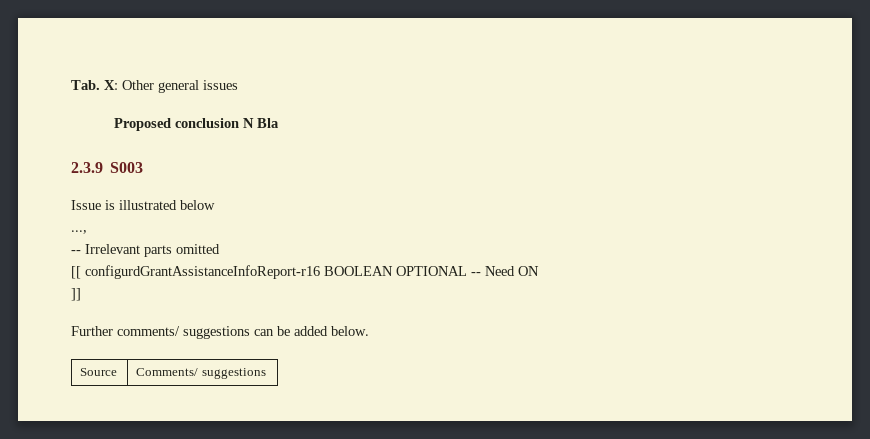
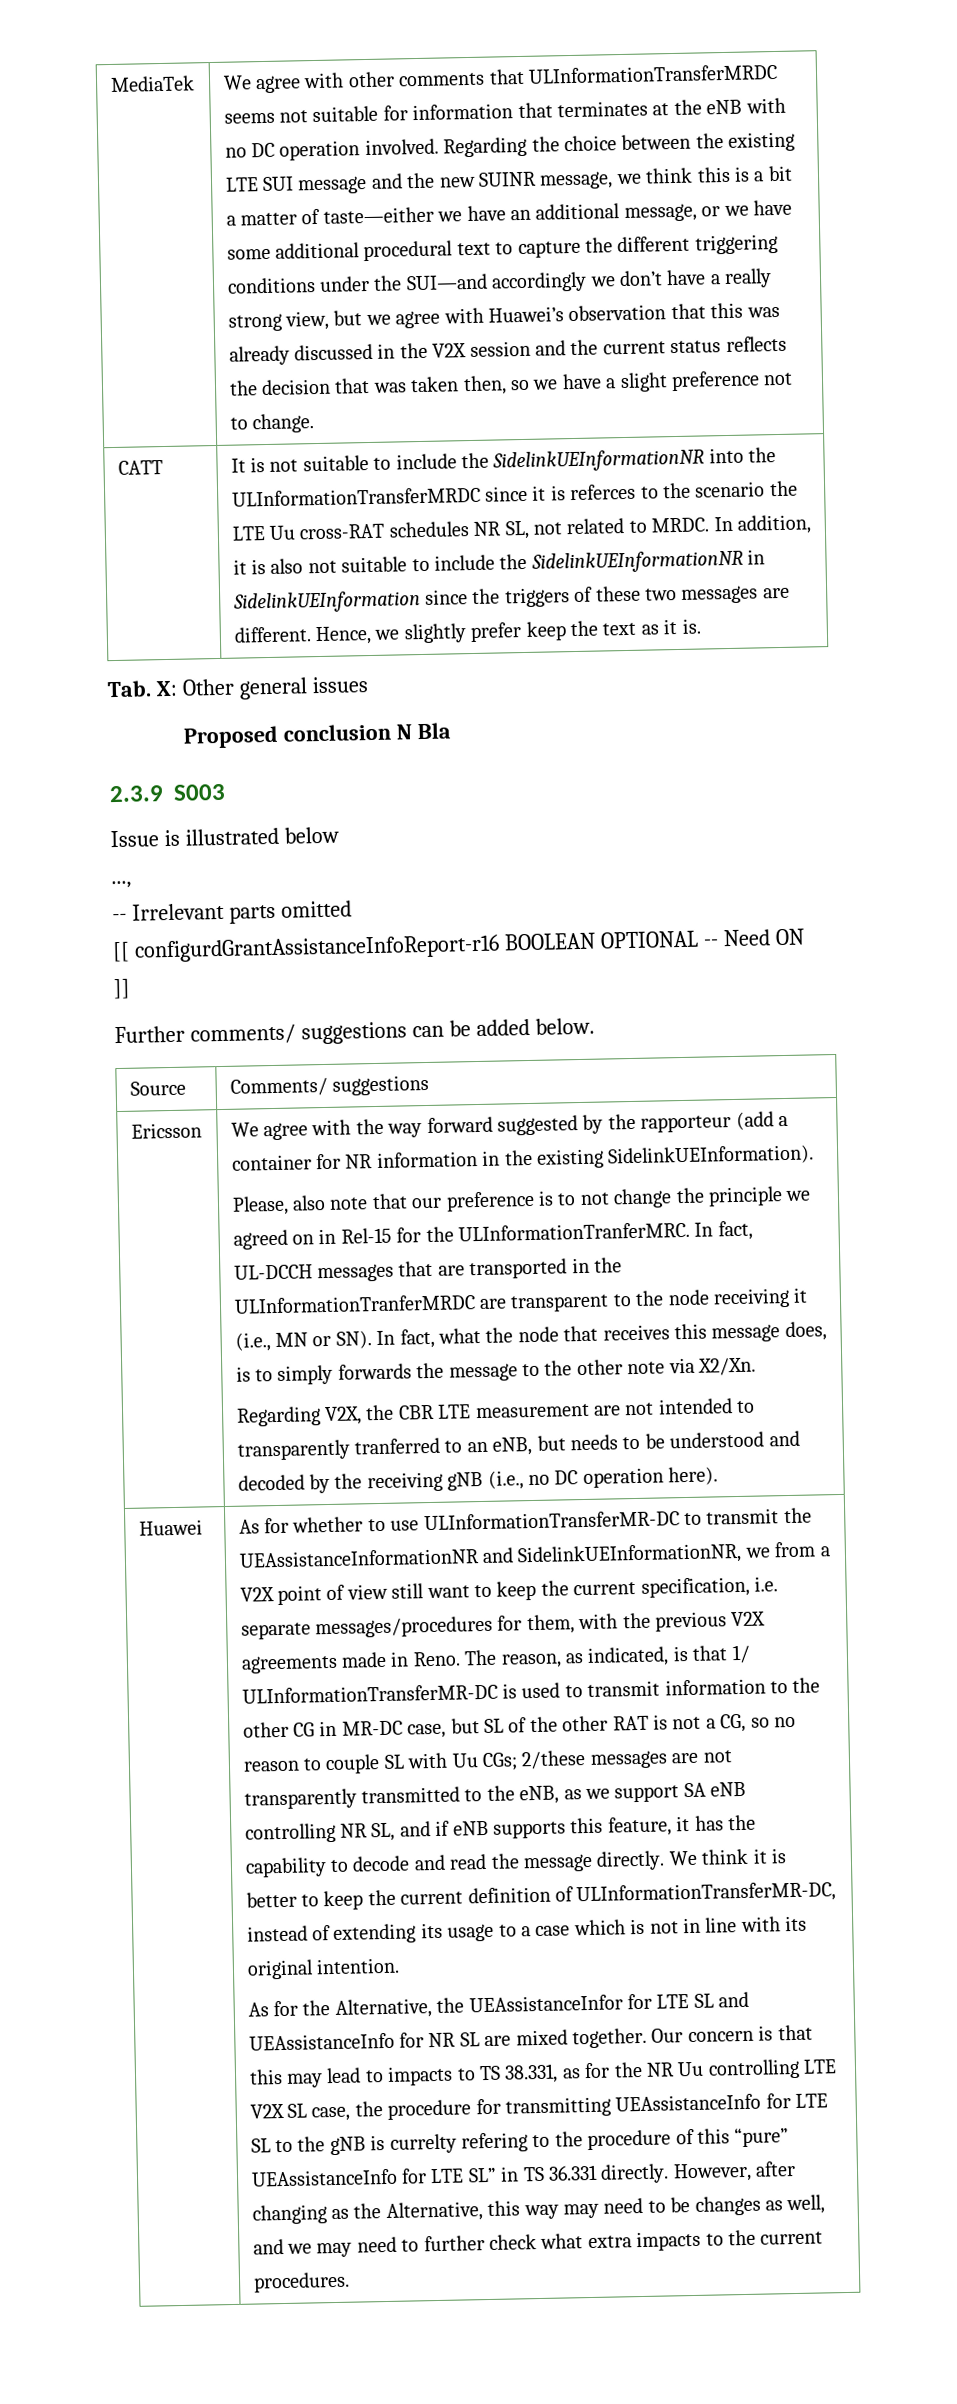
+ MediaTek | We agree with other comments that ULInformationTransferMRDC seems not suitable for information that terminates at the eNB with no DC operation involved. Regarding the choice between the existing LTE SUI message and the new SUINR message, we think this is a bit a matter of taste—either we have an additional message, or we have some additional procedural text to capture the different triggering conditions under the SUI—and accordingly we don’t have a really strong view, but we agree with Huawei’s observation that this was already discussed in the V2X session and the current status reflects the decision that was taken then, so we have a slight preference not to change.
+ CATT | It is not suitable to include the SidelinkUEInformationNR into the ULInformationTransferMRDC since it is referces to the scenario the LTE Uu cross-RAT schedules NR SL, not related to MRDC. In addition, it is also not suitable to include the SidelinkUEInformationNR in SidelinkUEInformation since the triggers of these two messages are different. Hence, we slightly prefer keep the text as it is.
+ Ericsson | We agree with the way forward suggested by the rapporteur (add a container for NR information in the existing SidelinkUEInformation).
+ Please, also note that our preference is to not change the principle we agreed on in Rel-15 for the ULInformationTranferMRC. In fact, UL-DCCH messages that are transported in the ULInformationTranferMRDC are transparent to the node receiving it (i.e., MN or SN). In fact, what the node that receives this message does, is to simply forwards the message to the other note via X2/Xn.
+ Regarding V2X, the CBR LTE measurement are not intended to transparently tranferred to an eNB, but needs to be understood and decoded by the receiving gNB (i.e., no DC operation here).
+ Huawei | As for whether to use ULInformationTransferMR-DC to transmit the UEAssistanceInformationNR and SidelinkUEInformationNR, we from a V2X point of view still want to keep the current specification, i.e. separate messages/procedures for them, with the previous V2X agreements made in Reno. The reason, as indicated, is that 1/ ULInformationTransferMR-DC is used to transmit information to the other CG in MR-DC case, but SL of the other RAT is not a CG, so no reason to couple SL with Uu CGs; 2/these messages are not transparently transmitted to the eNB, as we support SA eNB controlling NR SL, and if eNB supports this feature, it has the capability to decode and read the message directly. We think it is better to keep the current definition of ULInformationTransferMR-DC, instead of extending its usage to a case which is not in line with its original intention.
+ As for the Alternative, the UEAssistanceInfor for LTE SL and UEAssistanceInfo for NR SL are mixed together. Our concern is that this may lead to impacts to TS 38.331, as for the NR Uu controlling LTE V2X SL case, the procedure for transmitting UEAssistanceInfo for LTE SL to the gNB is currelty refering to the procedure of this “pure” UEAssistanceInfo for LTE SL” in TS 36.331 directly. However, after changing as the Alternative, this way may need to be changes as well, and we may need to further check what extra impacts to the current procedures.

